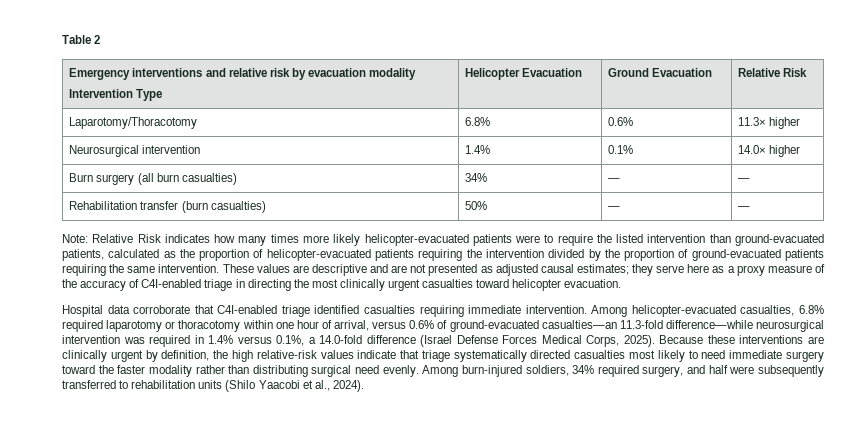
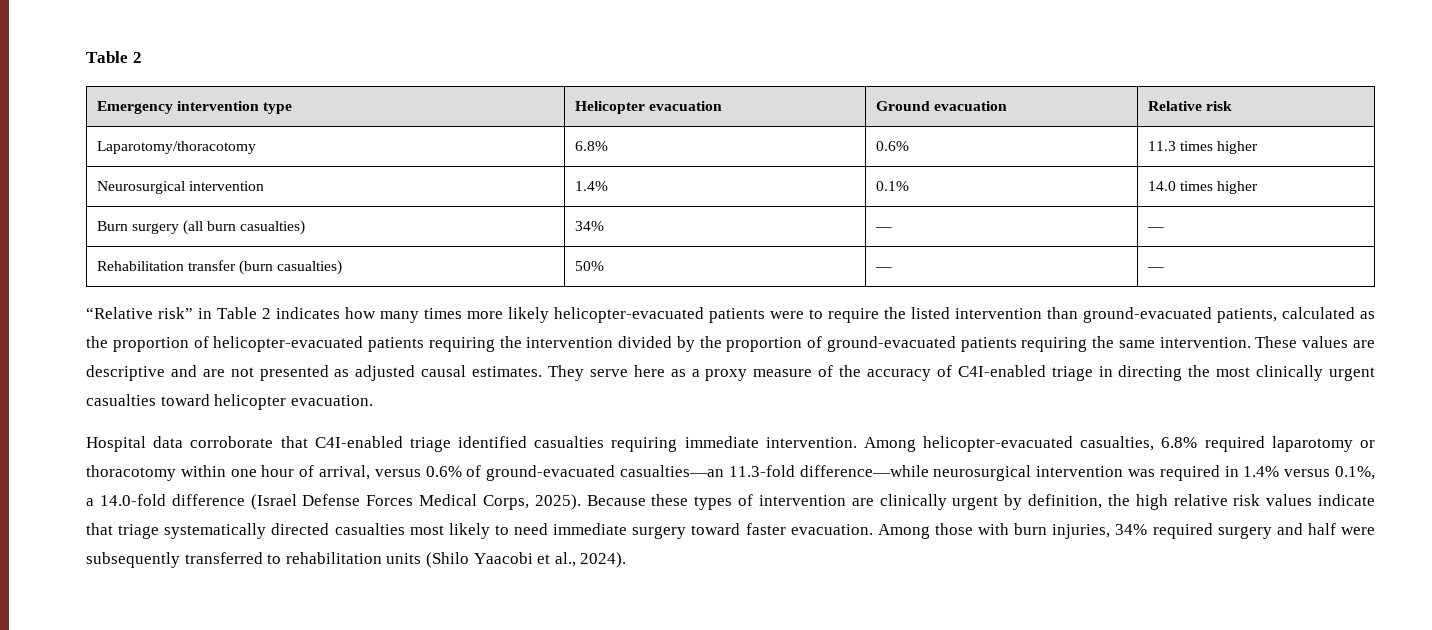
- Emergency interventions and relative risk by evacuation modality
- Intervention Type | Helicopter Evacuation | Ground Evacuation | Relative Risk
- Laparotomy/Thoracotomy | 6.8% | 0.6% | 11.3× higher
+ Emergency intervention type | Helicopter evacuation | Ground evacuation | Relative risk
+ Laparotomy/thoracotomy | 6.8% | 0.6% | 11.3 times higher
- Neurosurgical intervention | 1.4% | 0.1% | 14.0× higher
+ Neurosurgical intervention | 1.4% | 0.1% | 14.0 times higher
- Note: Relative Risk indicates how many times more likely helicopter-evacuated patients were to require the listed intervention than ground-evacuated patients, calculated as the proportion of helicopter-evacuated patients requiring the intervention divided by the proportion of ground-evacuated patients requiring the same intervention.
+ “Relative risk” in Table 2 indicates how many times more likely helicopter-evacuated patients were to require the listed intervention than ground-evacuated patients, calculated as the proportion of helicopter-evacuated patients requiring the intervention divided by the proportion of ground-evacuated patients requiring the same intervention.
- These values are descriptive and are not presented as adjusted causal estimates; they serve here as a proxy measure of the accuracy of C4I-enabled triage in directing the most clinically urgent casualties toward helicopter evacuation.
+ These values are descriptive and are not presented as adjusted causal estimates. They serve here as a proxy measure of the accuracy of C4I-enabled triage in directing the most clinically urgent casualties toward helicopter evacuation.
- Because these interventions are clinically urgent by definition, the high relative-risk values indicate that triage systematically directed casualties most likely to need immediate surgery toward the faster modality rather than distributing surgical need evenly. Among burn-injured soldiers, 34% required surgery, and half were subsequently transferred to rehabilitation units (Shilo Yaacobi et al., 2024).
+ Because these types of intervention are clinically urgent by definition, the high relative risk values indicate that triage systematically directed casualties most likely to need immediate surgery toward faster evacuation. Among those with burn injuries, 34% required surgery and half were subsequently transferred to rehabilitation units (Shilo Yaacobi et al., 2024).

